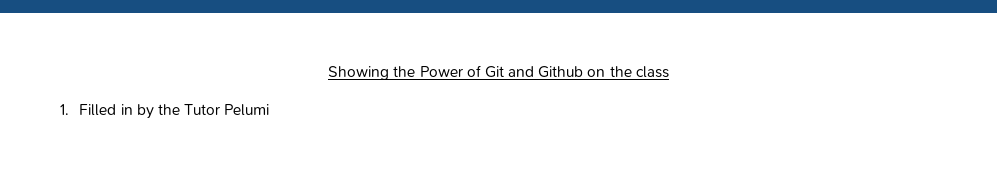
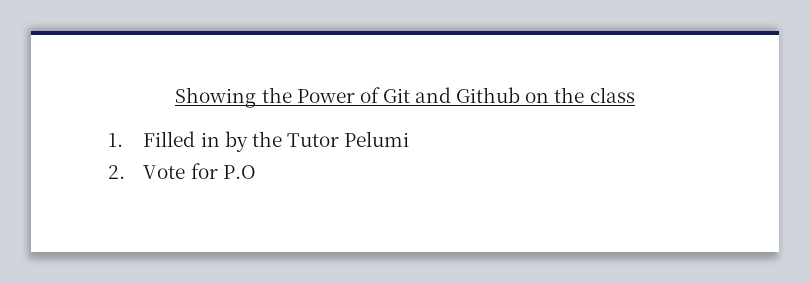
+ 2. Vote for P.O

